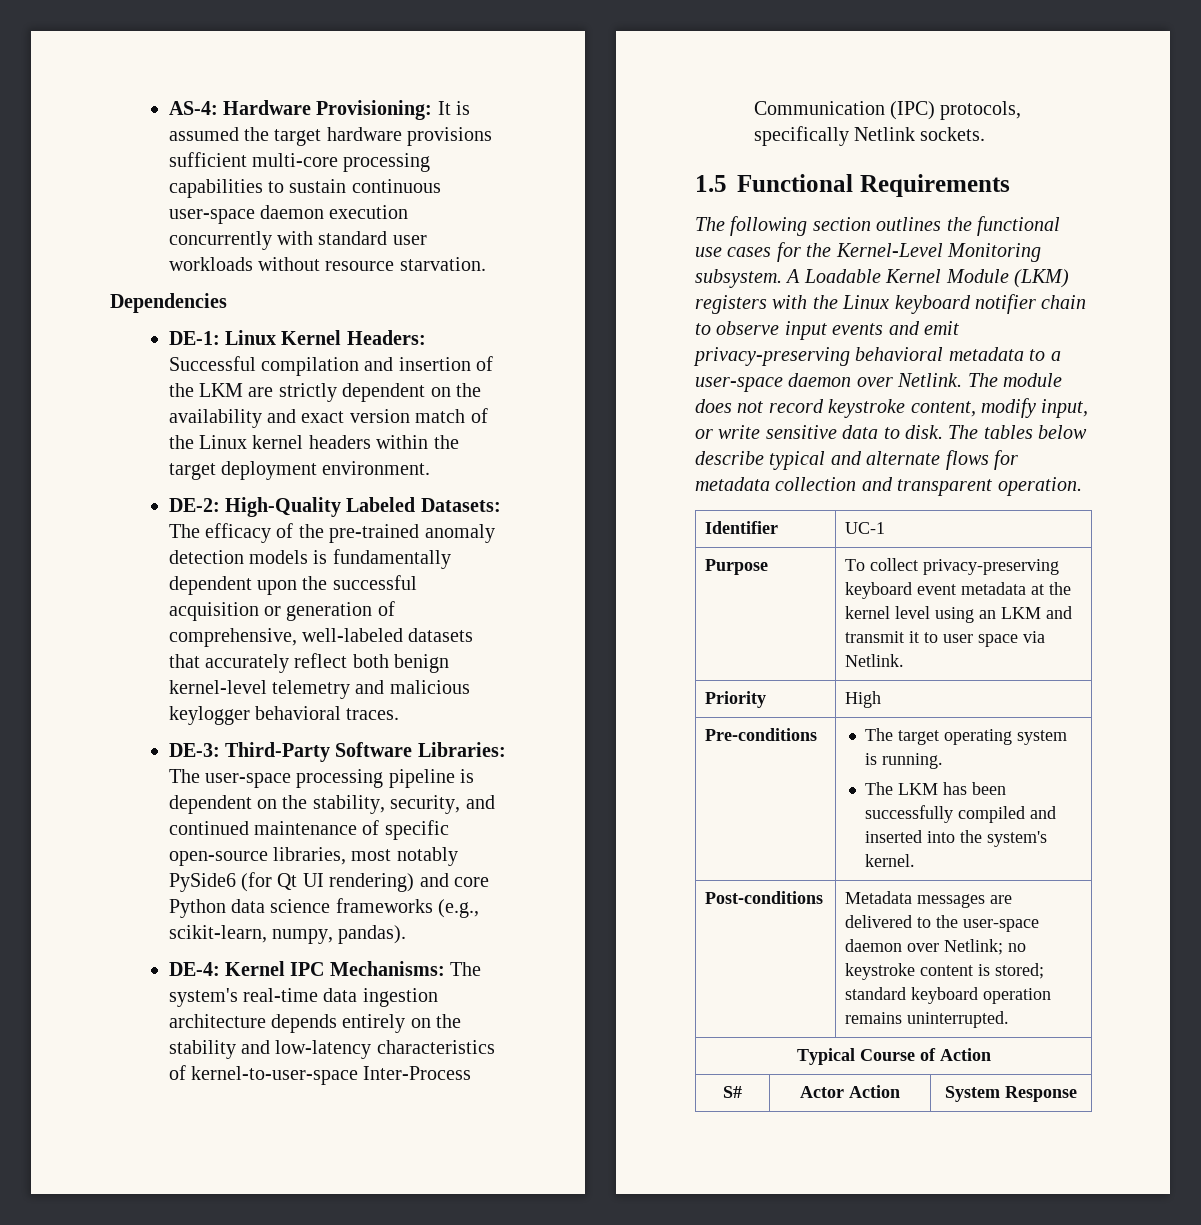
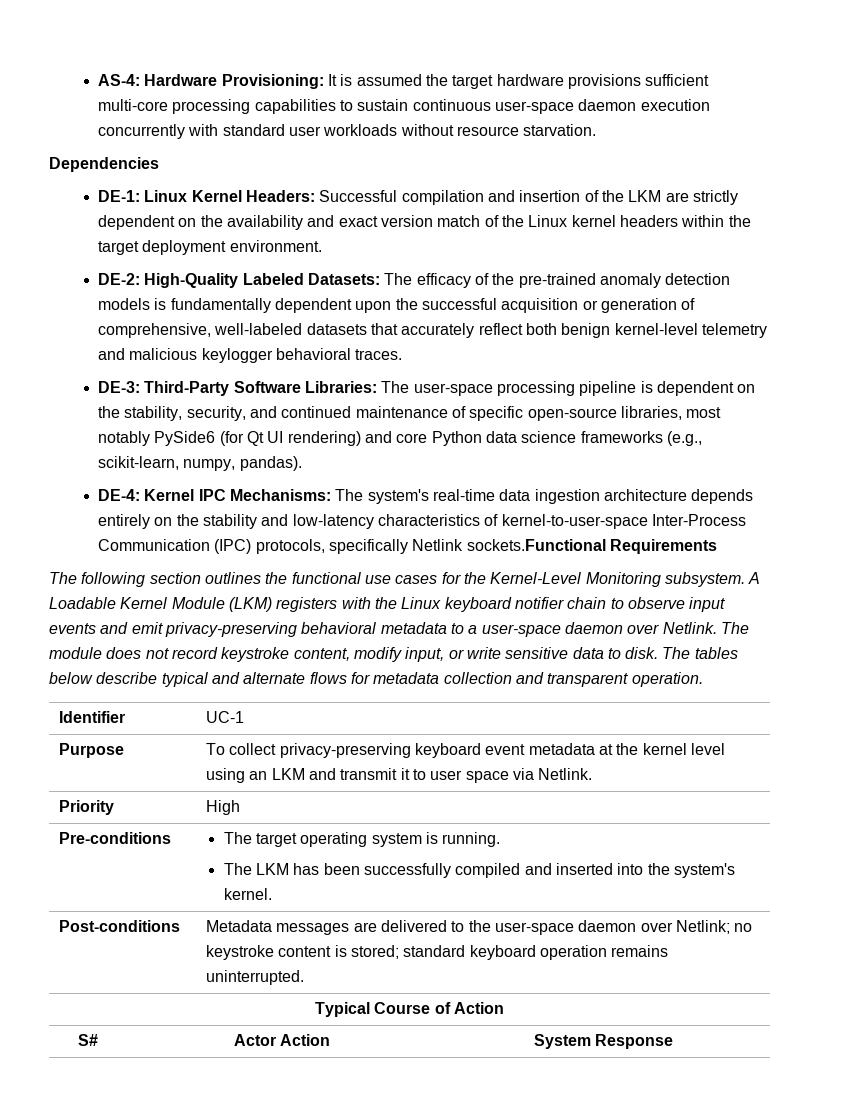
- DE-4: Kernel IPC Mechanisms: The system's real-time data ingestion architecture depends entirely on the stability and low-latency characteristics of kernel-to-user-space Inter-Process Communication (IPC) protocols, specifically Netlink sockets.
- 1.5 Functional Requirements
+ DE-4: Kernel IPC Mechanisms: The system's real-time data ingestion architecture depends entirely on the stability and low-latency characteristics of kernel-to-user-space Inter-Process Communication (IPC) protocols, specifically Netlink sockets.Functional Requirements

